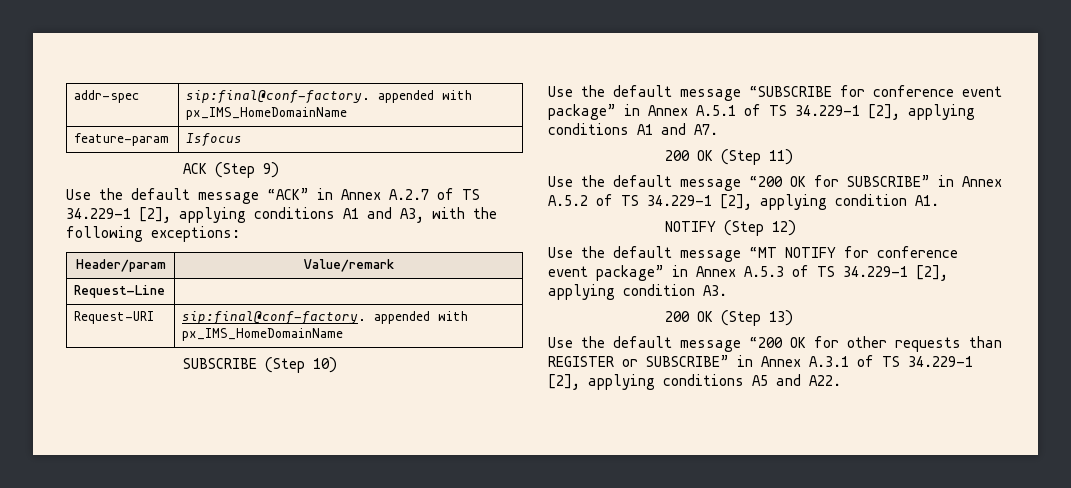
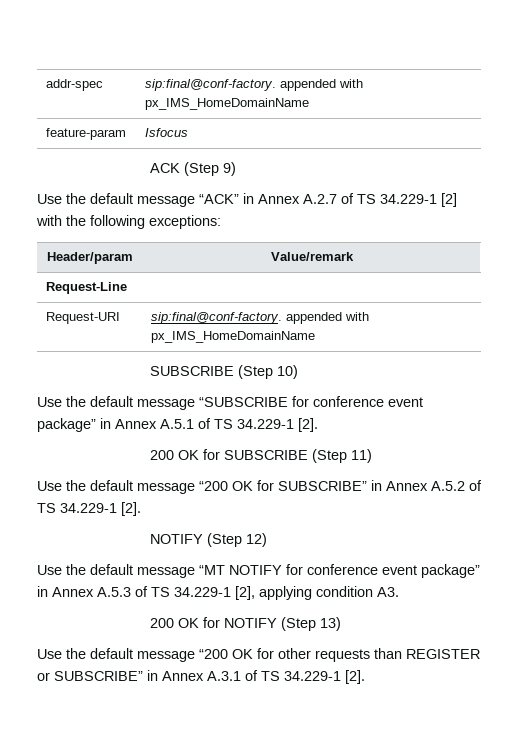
- Use the default message “ACK” in Annex A.2.7 of TS 34.229-1 [2], applying conditions A1 and A3, with the following exceptions:
+ Use the default message “ACK” in Annex A.2.7 of TS 34.229-1 [2] with the following exceptions:
- Use the default message “SUBSCRIBE for conference event package” in Annex A.5.1 of TS 34.229-1 [2], applying conditions A1 and A7.
- 200 OK (Step 11)
+ Use the default message “SUBSCRIBE for conference event package” in Annex A.5.1 of TS 34.229-1 [2].
+ 200 OK for SUBSCRIBE (Step 11)
- Use the default message “200 OK for SUBSCRIBE” in Annex A.5.2 of TS 34.229-1 [2], applying condition A1.
+ Use the default message “200 OK for SUBSCRIBE” in Annex A.5.2 of TS 34.229-1 [2].
- 200 OK (Step 13)
+ 200 OK for NOTIFY (Step 13)
- Use the default message “200 OK for other requests than REGISTER or SUBSCRIBE” in Annex A.3.1 of TS 34.229-1 [2], applying conditions A5 and A22.
+ Use the default message “200 OK for other requests than REGISTER or SUBSCRIBE” in Annex A.3.1 of TS 34.229-1 [2].

